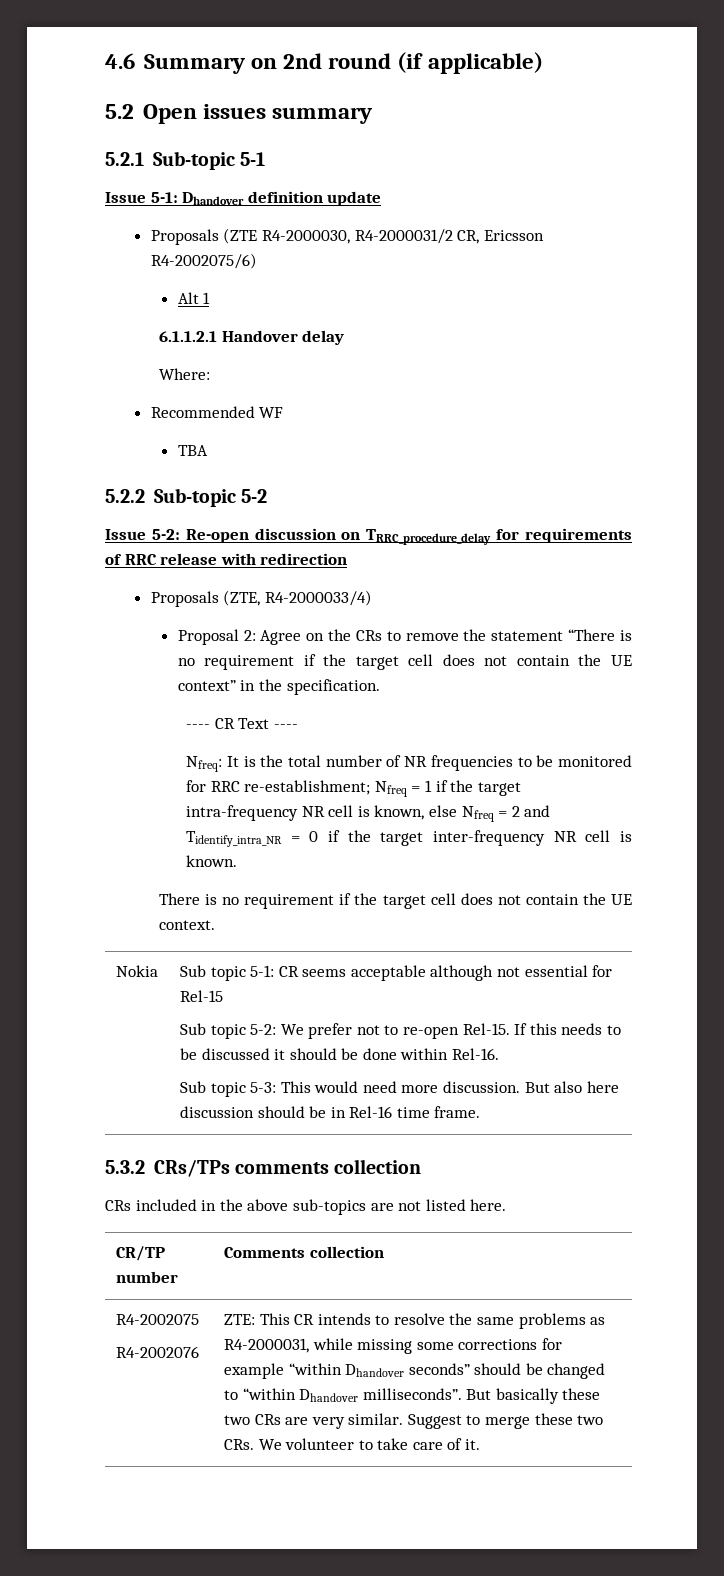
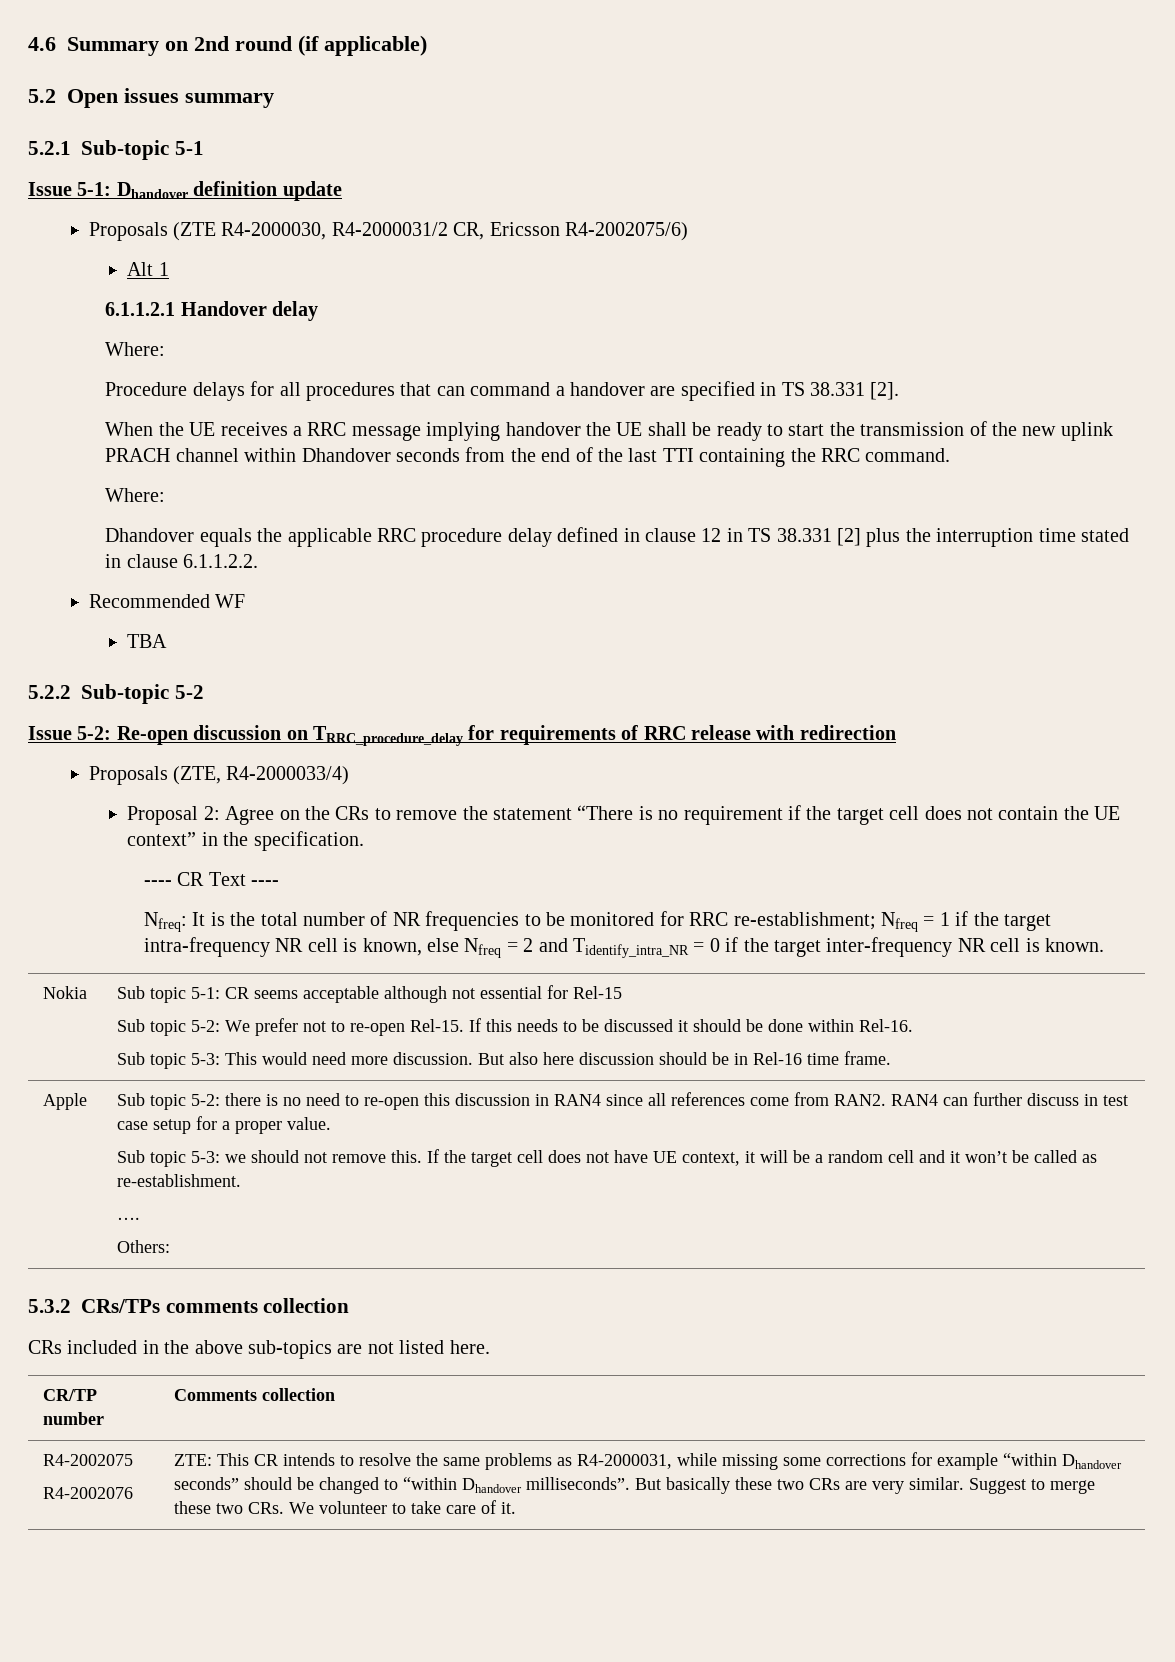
+ Procedure delays for all procedures that can command a handover are specified in TS 38.331 [2].
+ When the UE receives a RRC message implying handover the UE shall be ready to start the transmission of the new uplink PRACH channel within Dhandover seconds from the end of the last TTI containing the RRC command.
+ Where:
+ Dhandover equals the applicable RRC procedure delay defined in clause 12 in TS 38.331 [2] plus the interruption time stated in clause 6.1.1.2.2.
- There is no requirement if the target cell does not contain the UE context.
+ Apple | Sub topic 5-2: there is no need to re-open this discussion in RAN4 since all references come from RAN2. RAN4 can further discuss in test case setup for a proper value.
+ Sub topic 5-3: we should not remove this. If the target cell does not have UE context, it will be a random cell and it won’t be called as re-establishment.
+ ….
+ Others:

